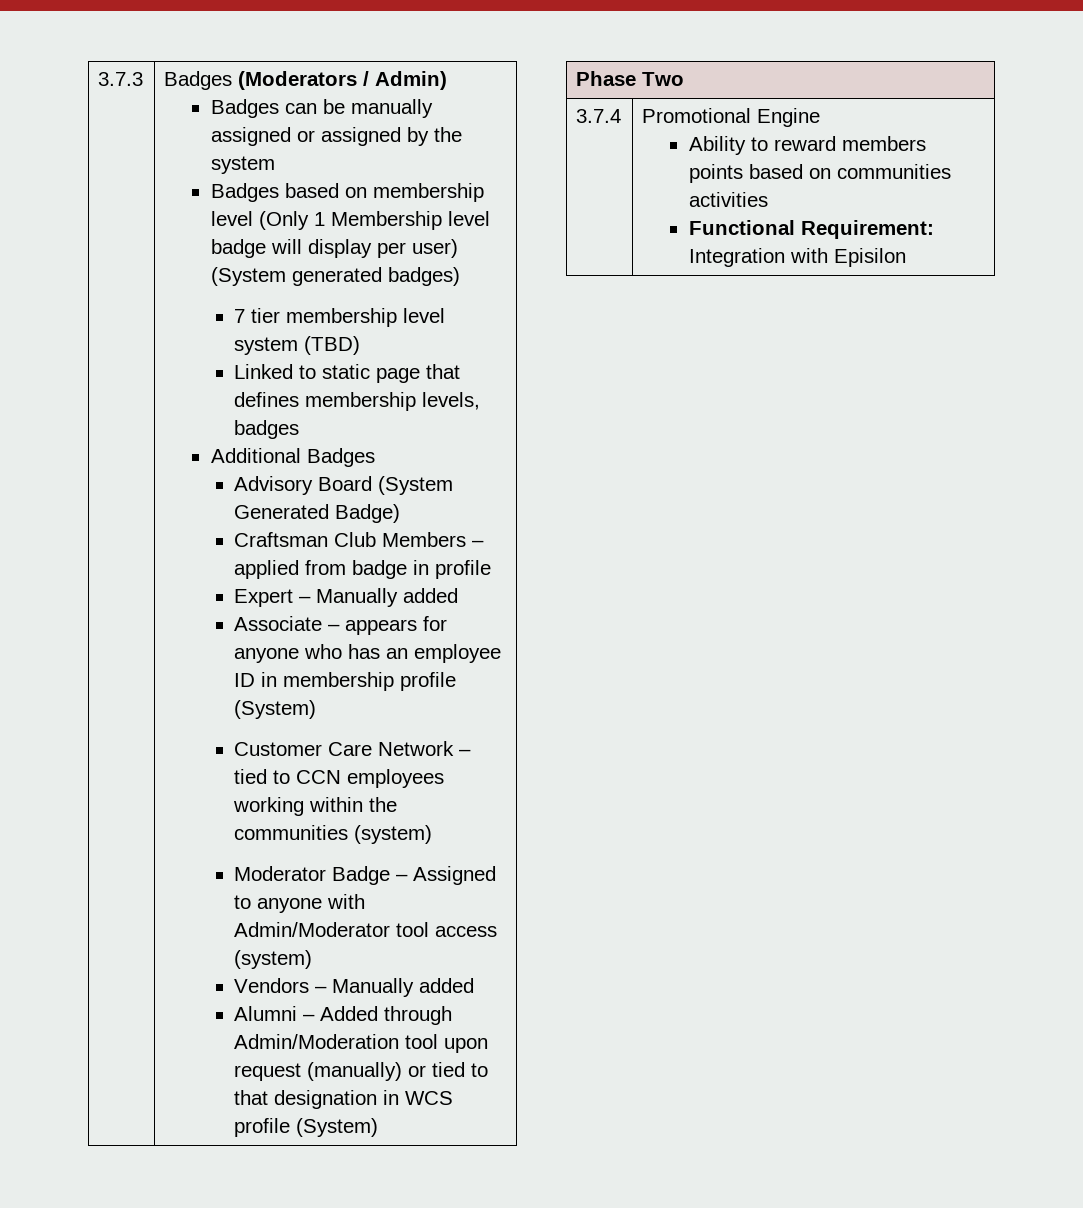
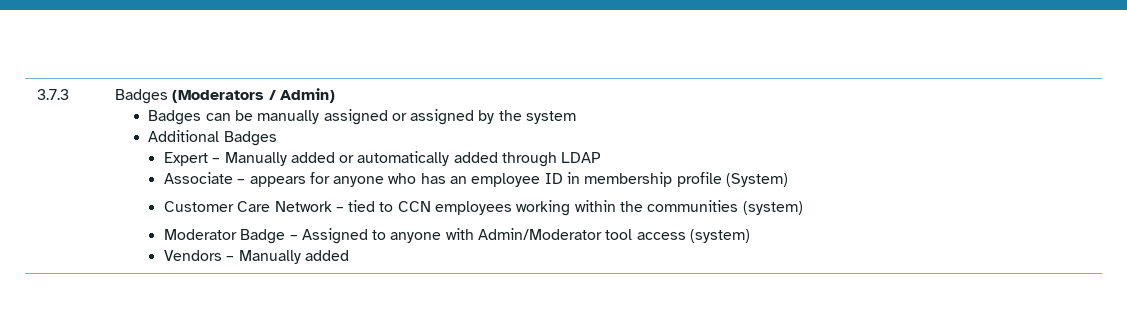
- Badges based on membership level (Only 1 Membership level badge will display per user) (System generated badges)
- 7 tier membership level system (TBD)
- Linked to static page that defines membership levels, badges
  Additional Badges
- Advisory Board (System Generated Badge)
- Craftsman Club Members – applied from badge in profile
- Expert – Manually added
+ Expert – Manually added or automatically added through LDAP
- Alumni – Added through Admin/Moderation tool upon request (manually) or tied to that designation in WCS profile (System)
- Phase Two
- 3.7.4 | Promotional Engine
- Ability to reward members points based on communities activities
- Functional Requirement: Integration with Episilon

